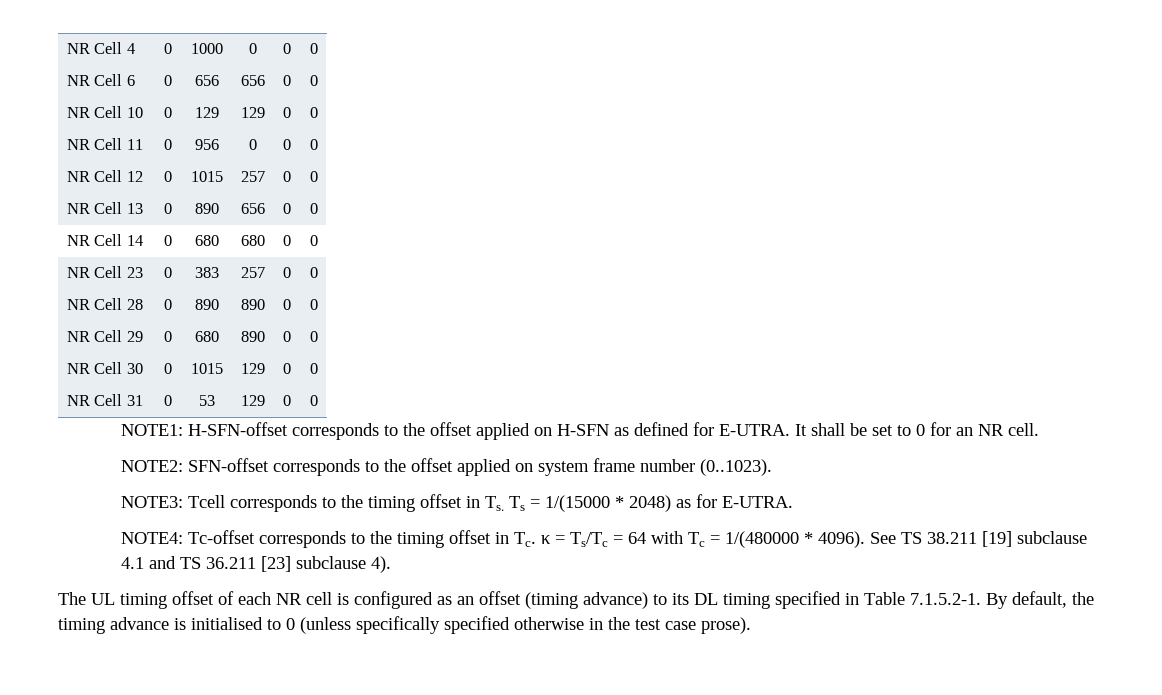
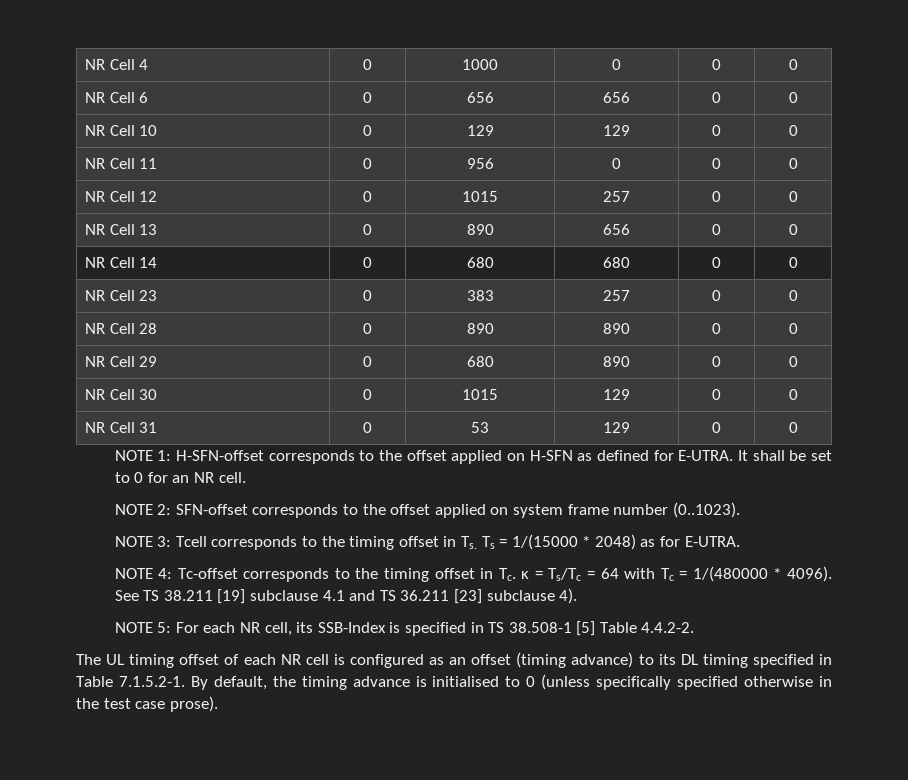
- NOTE1: H-SFN-offset corresponds to the offset applied on H-SFN as defined for E-UTRA.
+ NOTE 1: H-SFN-offset corresponds to the offset applied on H-SFN as defined for E-UTRA.
- NOTE2: SFN-offset corresponds to the offset applied on system frame number (0..1023).
+ NOTE 2: SFN-offset corresponds to the offset applied on system frame number (0..1023).
- NOTE3: Tcell corresponds to the timing offset in Ts. Ts = 1/(15000 * 2048) as for E-UTRA.
+ NOTE 3: Tcell corresponds to the timing offset in Ts. Ts = 1/(15000 * 2048) as for E-UTRA.
- NOTE4: Tc-offset corresponds to the timing offset in Tc. κ = Ts/Tc = 64 with Tc = 1/(480000 * 4096).
+ NOTE 4: Tc-offset corresponds to the timing offset in Tc. κ = Ts/Tc = 64 with Tc = 1/(480000 * 4096).
+ NOTE 5: For each NR cell, its SSB-Index is specified in TS 38.508-1 [5] Table 4.4.2-2.

